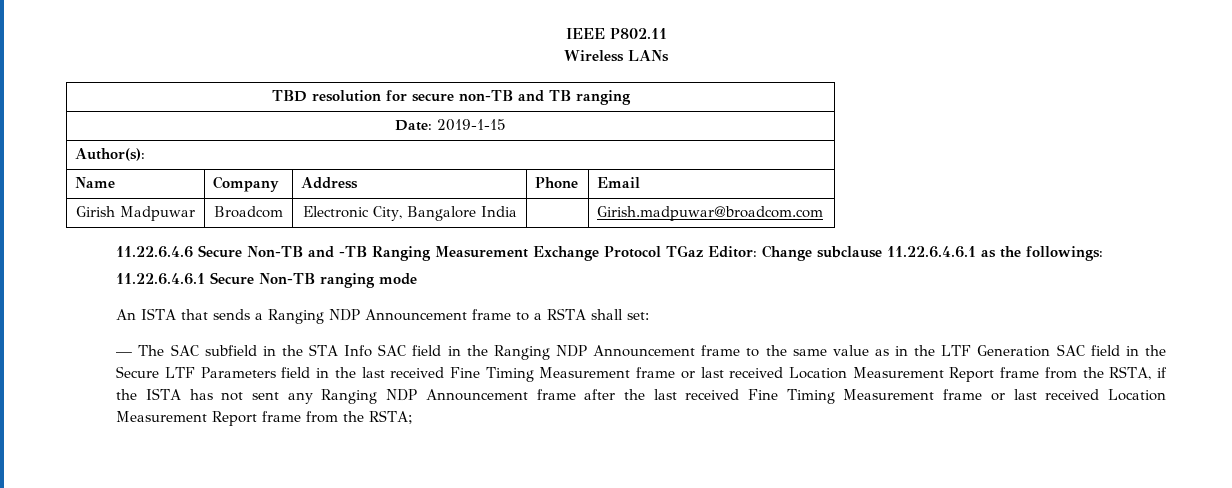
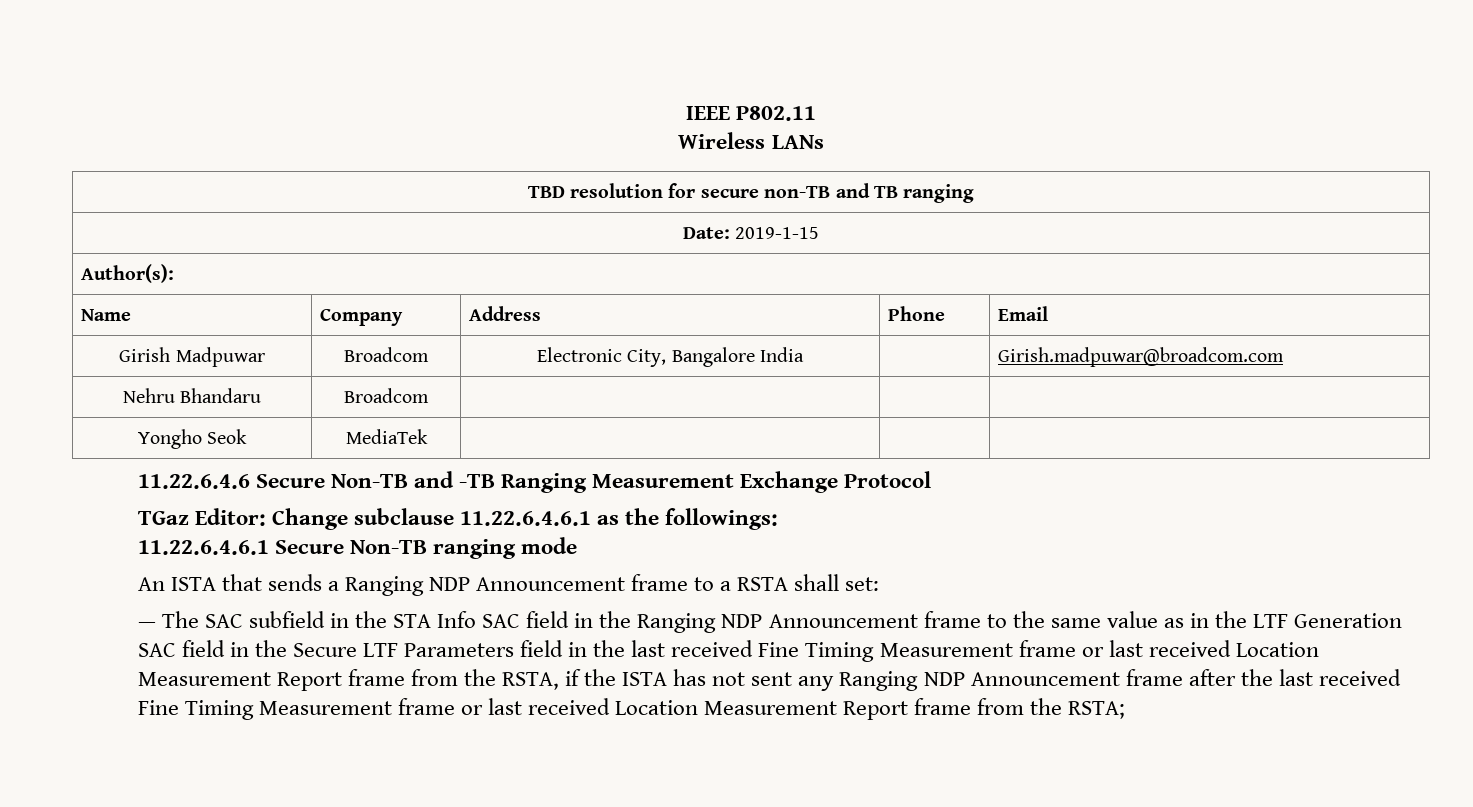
+ Nehru Bhandaru | Broadcom | | |
+ Yongho Seok | MediaTek | | |
- 11.22.6.4.6 Secure Non-TB and -TB Ranging Measurement Exchange Protocol TGaz Editor: Change subclause 11.22.6.4.6.1 as the followings:
+ 11.22.6.4.6 Secure Non-TB and -TB Ranging Measurement Exchange Protocol
+ TGaz Editor: Change subclause 11.22.6.4.6.1 as the followings:

